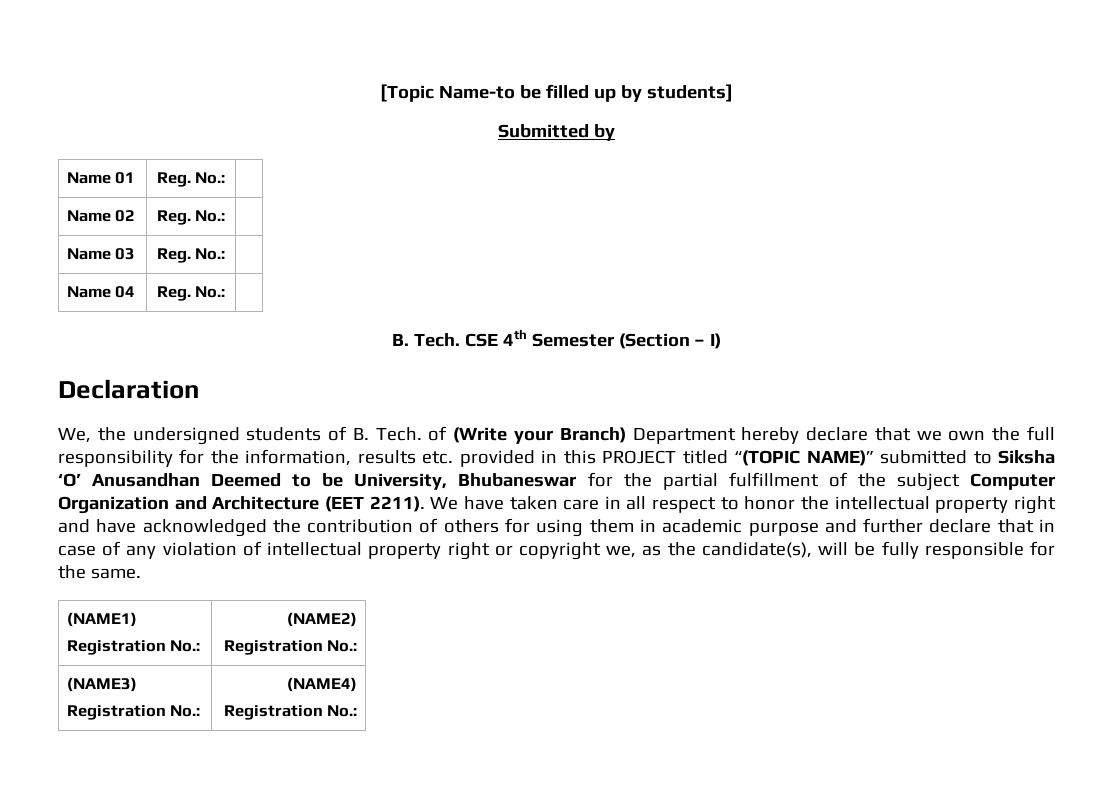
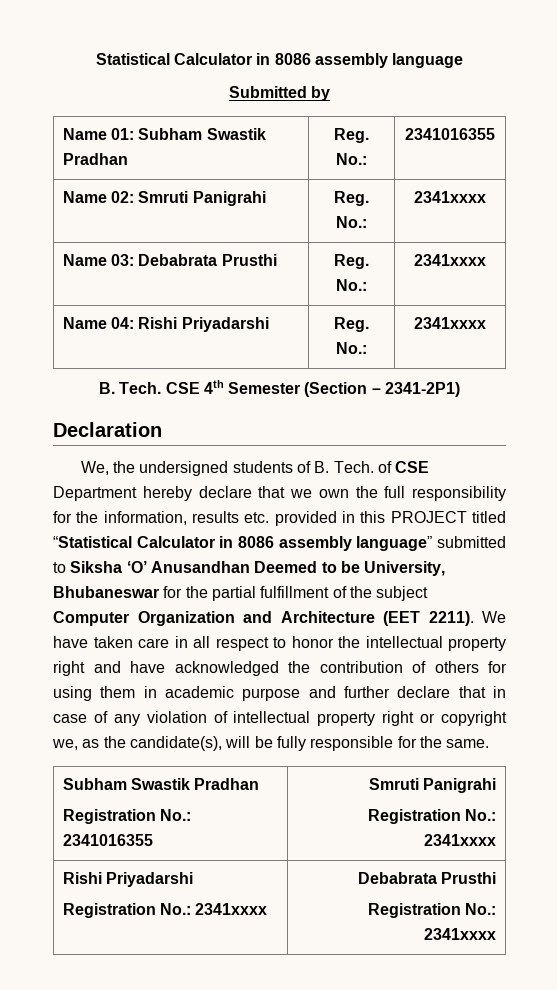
- [Topic Name-to be filled up by students]
+ Statistical Calculator in 8086 assembly language
- Name 01 | Reg. No.: |
- Name 02 | Reg. No.: |
- Name 03 | Reg. No.: |
- Name 04 | Reg. No.: |
+ Name 01: Subham Swastik Pradhan | Reg. No.: | 2341016355
+ Name 02: Smruti Panigrahi | Reg. No.: | 2341xxxx
+ Name 03: Debabrata Prusthi | Reg. No.: | 2341xxxx
+ Name 04: Rishi Priyadarshi | Reg. No.: | 2341xxxx
- CSE 4th Semester (Section – I)
+ CSE 4th Semester (Section – 2341-2P1)
- We, the undersigned students of B. Tech. of (Write your Branch) Department hereby declare that we own the full responsibility for the information, results etc. provided in this PROJECT titled “(TOPIC NAME)” submitted to Siksha ‘O’ Anusandhan Deemed to be University, Bhubaneswar for the partial fulfillment of the subject Computer Organization and Architecture (EET 2211).
+ We, the undersigned students of B. Tech. of CSE Department hereby declare that we own the full responsibility for the information, results etc. provided in this PROJECT titled “Statistical Calculator in 8086 assembly language” submitted to Siksha ‘O’ Anusandhan Deemed to be University, Bhubaneswar for the partial fulfillment of the subject Computer Organization and Architecture (EET 2211).
  We have taken care in all respect to honor the intellectual property right and have acknowledged the contribution of others for using them in academic purpose and further declare that in case of any violation of intellectual property right or copyright we, as the candidate(s), will be fully responsible for the same.
- (NAME1)
- Registration No.: | (NAME2)
- Registration No.:
- (NAME3)
- Registration No.: | (NAME4)
- Registration No.:
+ Subham Swastik Pradhan
+ Registration No.: 2341016355 | Smruti Panigrahi
+ Registration No.: 2341xxxx
+ Rishi Priyadarshi
+ Registration No.: 2341xxxx | Debabrata Prusthi
+ Registration No.: 2341xxxx

